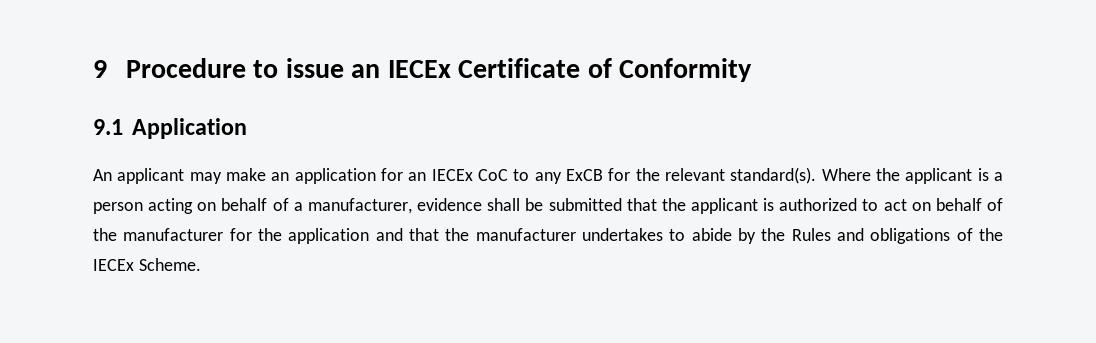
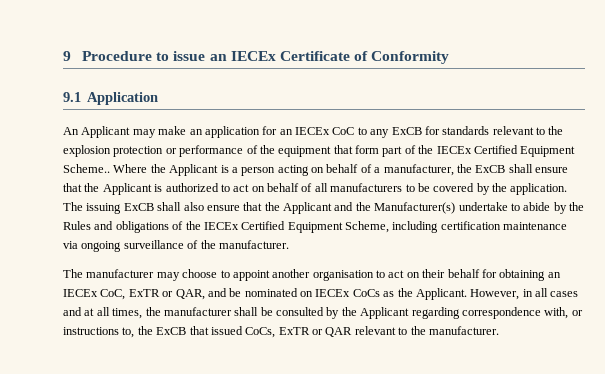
- An applicant may make an application for an IECEx CoC to any ExCB for the relevant standard(s).
+ An Applicant may make an application for an IECEx CoC to any ExCB for standards relevant to the explosion protection or performance of the equipment that form part of the IECEx Certified Equipment Scheme..
- Where the applicant is a person acting on behalf of a manufacturer, evidence shall be submitted that the applicant is authorized to act on behalf of the manufacturer for the application and that the manufacturer undertakes to abide by the Rules and obligations of the IECEx Scheme.
+ Where the Applicant is a person acting on behalf of a manufacturer, the ExCB shall ensure that the Applicant is authorized to act on behalf of all manufacturers to be covered by the application. The issuing ExCB shall also ensure that the Applicant and the Manufacturer(s) undertake to abide by the Rules and obligations of the IECEx Certified Equipment Scheme, including certification maintenance via ongoing surveillance of the manufacturer.
+ The manufacturer may choose to appoint another organisation to act on their behalf for obtaining an IECEx CoC, ExTR or QAR, and be nominated on IECEx CoCs as the Applicant. However, in all cases and at all times, the manufacturer shall be consulted by the Applicant regarding correspondence with, or instructions to, the ExCB that issued CoCs, ExTR or QAR relevant to the manufacturer.

